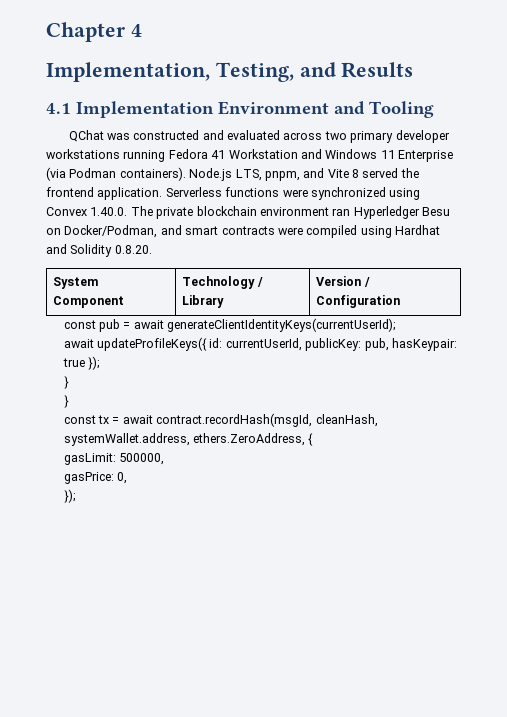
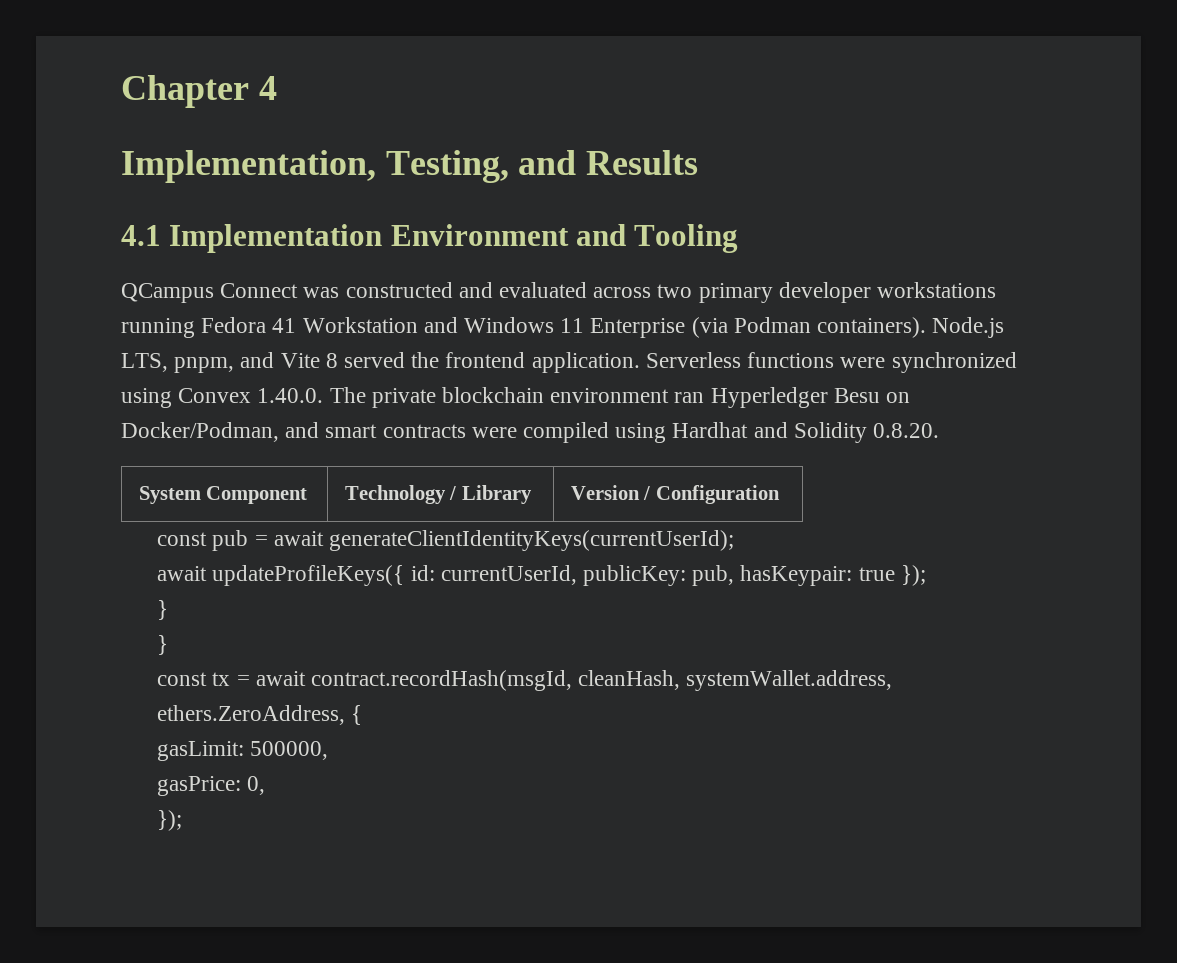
- QChat was constructed and evaluated across two primary developer workstations running Fedora 41 Workstation and Windows 11 Enterprise (via Podman containers).
+ QCampus Connect was constructed and evaluated across two primary developer workstations running Fedora 41 Workstation and Windows 11 Enterprise (via Podman containers).

